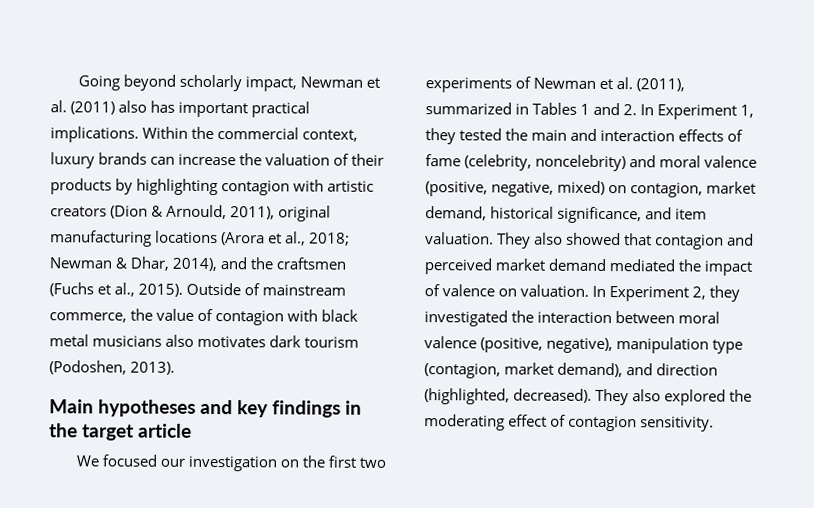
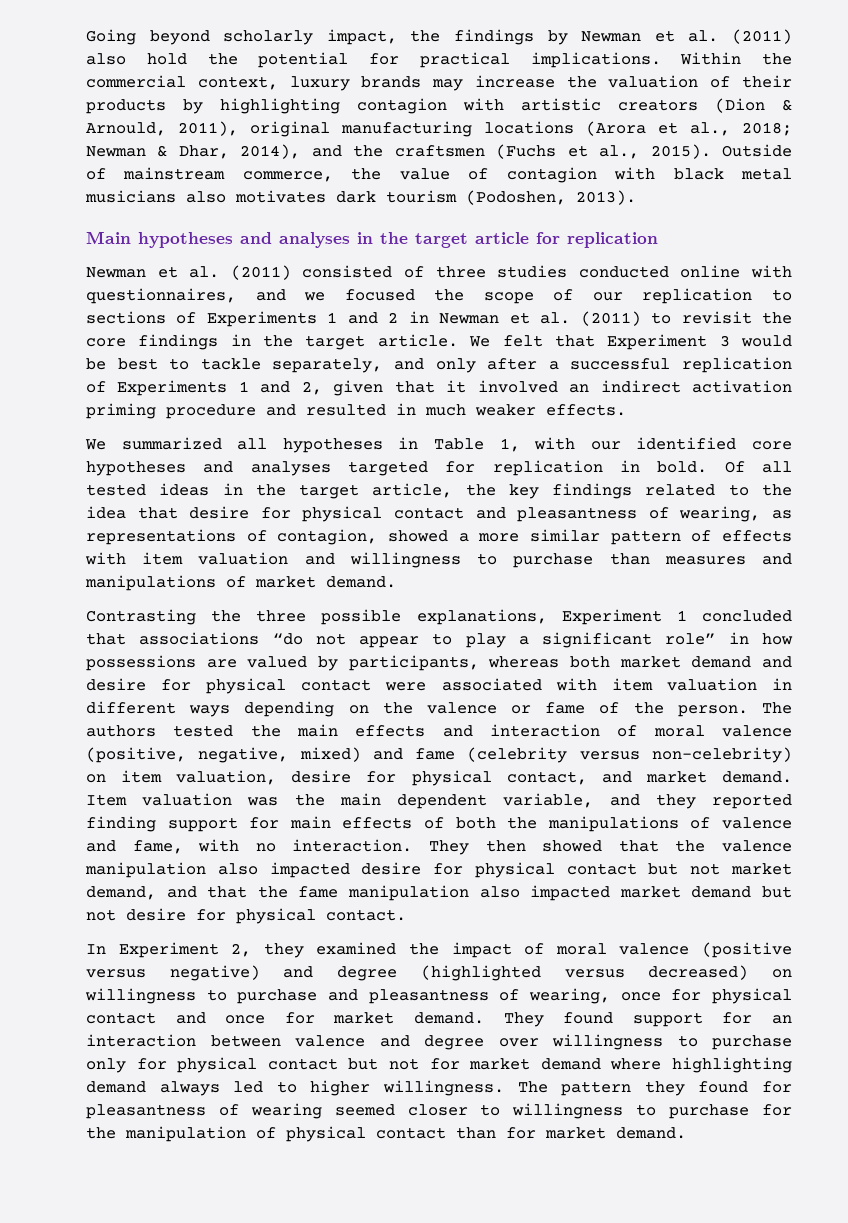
- Going beyond scholarly impact, Newman et al. (2011) also has important practical implications.
+ Going beyond scholarly impact, the findings by Newman et al. (2011) also hold the potential for practical implications.
- Within the commercial context, luxury brands can increase the valuation of their products by highlighting contagion with artistic creators (Dion & Arnould, 2011), original manufacturing locations (Arora et al., 2018; Newman & Dhar, 2014), and the craftsmen (Fuchs et al., 2015).
+ Within the commercial context, luxury brands may increase the valuation of their products by highlighting contagion with artistic creators (Dion & Arnould, 2011), original manufacturing locations (Arora et al., 2018; Newman & Dhar, 2014), and the craftsmen (Fuchs et al., 2015).
- Main hypotheses and key findings in the target article
- We focused our investigation on the first two experiments of Newman et al. (2011), summarized in Tables 1 and 2. In Experiment 1, they tested the main and interaction effects of fame (celebrity, noncelebrity) and moral valence (positive, negative, mixed) on contagion, market demand, historical significance, and item valuation. They also showed that contagion and perceived market demand mediated the impact of valence on valuation. In Experiment 2, they investigated the interaction between moral valence (positive, negative), manipulation type (contagion, market demand), and direction (highlighted, decreased). They also explored the moderating effect of contagion sensitivity.
+ Main hypotheses and analyses in the target article for replication
+ Newman et al. (2011) consisted of three studies conducted online with questionnaires, and we focused the scope of our replication to sections of Experiments 1 and 2 in Newman et al. (2011) to revisit the core findings in the target article. We felt that Experiment 3 would be best to tackle separately, and only after a successful replication of Experiments 1 and 2, given that it involved an indirect activation priming procedure and resulted in much weaker effects.
+ We summarized all hypotheses in Table 1, with our identified core hypotheses and analyses targeted for replication in bold. Of all tested ideas in the target article, the key findings related to the idea that desire for physical contact and pleasantness of wearing, as representations of contagion, showed a more similar pattern of effects with item valuation and willingness to purchase than measures and manipulations of market demand.
+ Contrasting the three possible explanations, Experiment 1 concluded that associations “do not appear to play a significant role” in how possessions are valued by participants, whereas both market demand and desire for physical contact were associated with item valuation in different ways depending on the valence or fame of the person. The authors tested the main effects and interaction of moral valence (positive, negative, mixed) and fame (celebrity versus non-celebrity) on item valuation, desire for physical contact, and market demand. Item valuation was the main dependent variable, and they reported finding support for main effects of both the manipulations of valence and fame, with no interaction. They then showed that the valence manipulation also impacted desire for physical contact but not market demand, and that the fame manipulation also impacted market demand but not desire for physical contact.
+ In Experiment 2, they examined the impact of moral valence (positive versus negative) and degree (highlighted versus decreased) on willingness to purchase and pleasantness of wearing, once for physical contact and once for market demand. They found support for an interaction between valence and degree over willingness to purchase only for physical contact but not for market demand where highlighting demand always led to higher willingness. The pattern they found for pleasantness of wearing seemed closer to willingness to purchase for the manipulation of physical contact than for market demand.

